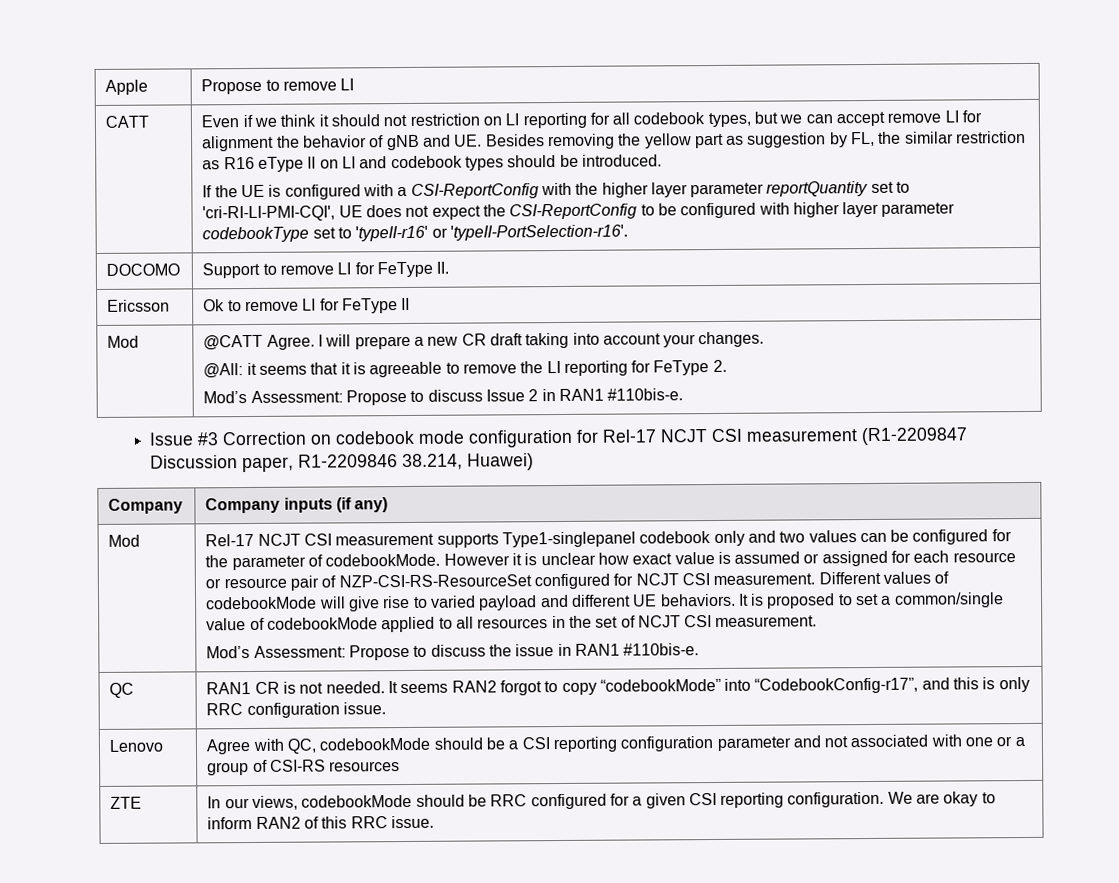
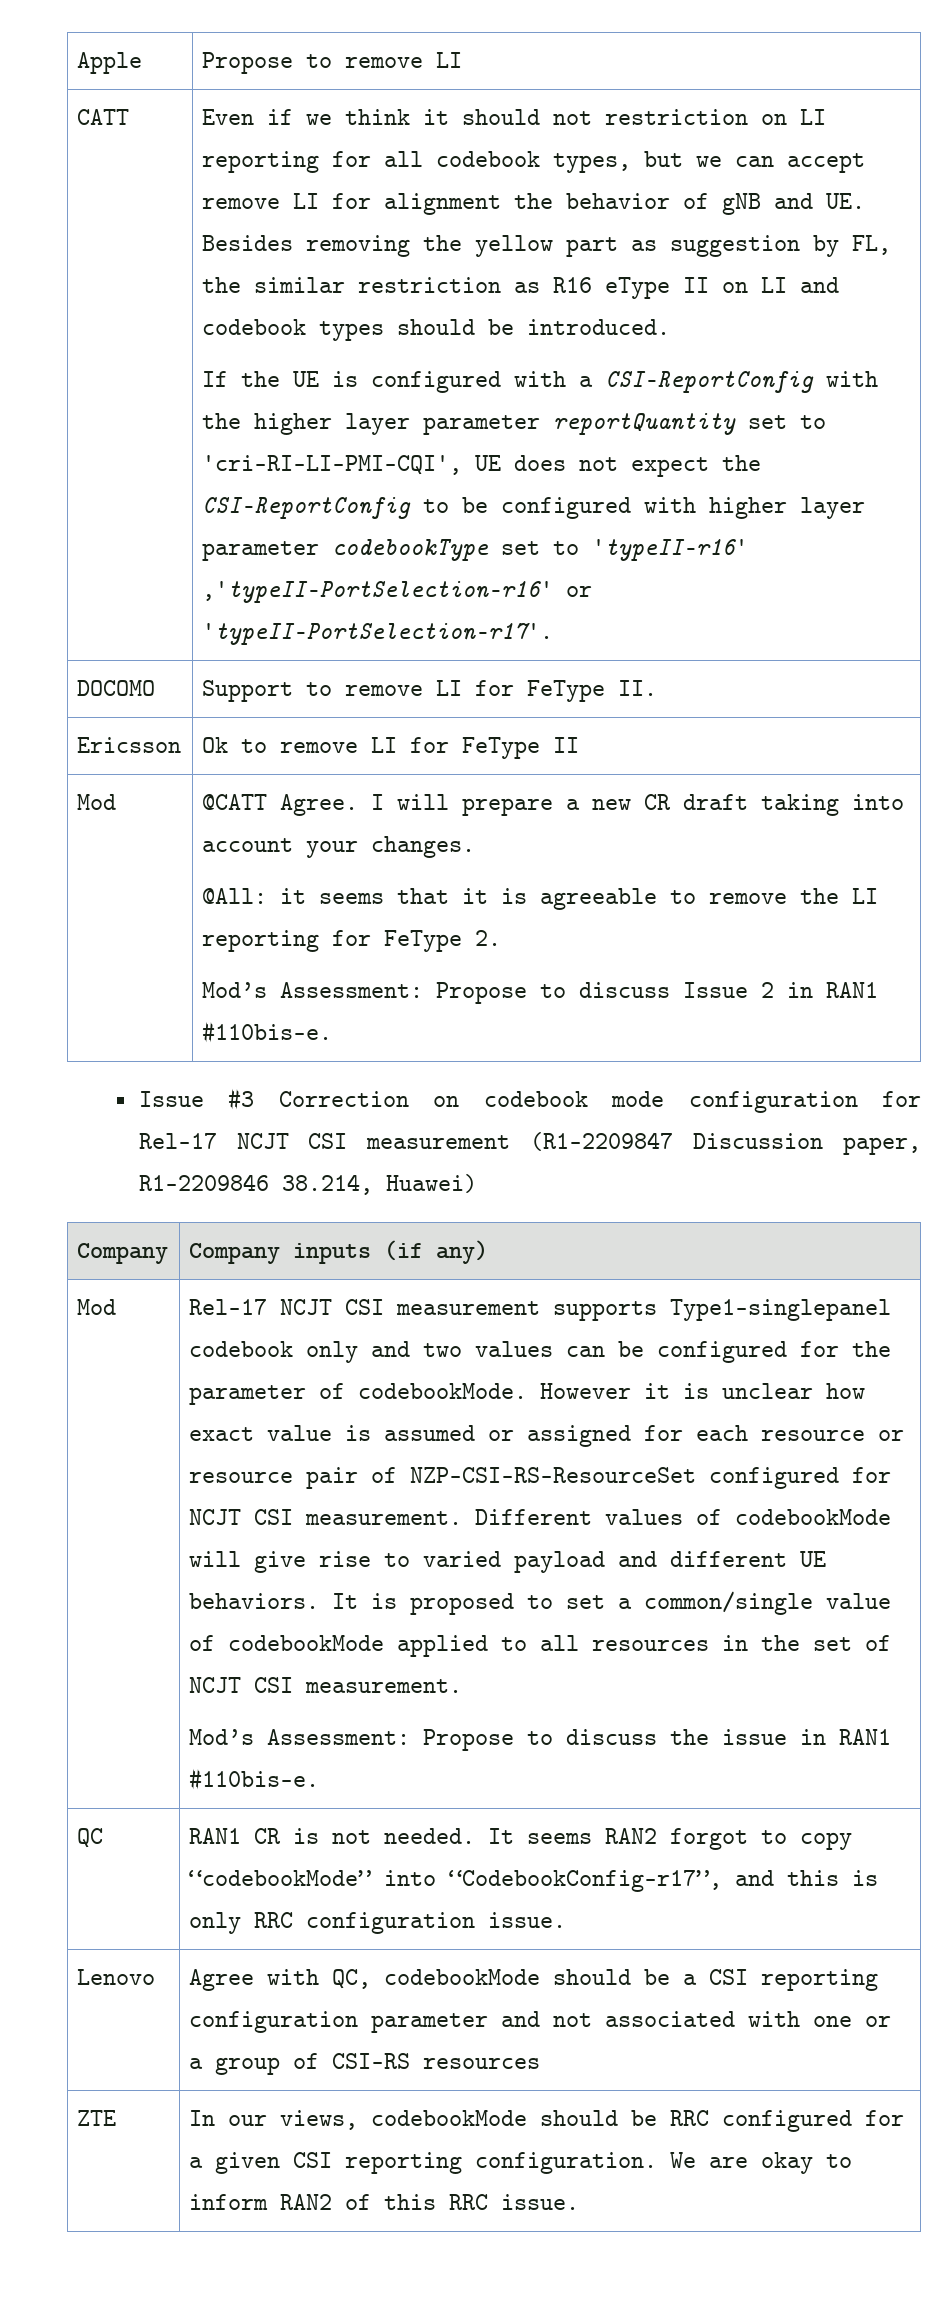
- If the UE is configured with a CSI-ReportConfig with the higher layer parameter reportQuantity set to 'cri-RI-LI-PMI-CQI', UE does not expect the CSI-ReportConfig to be configured with higher layer parameter codebookType set to 'typeII-r16' or 'typeII-PortSelection-r16'.
+ If the UE is configured with a CSI-ReportConfig with the higher layer parameter reportQuantity set to 'cri-RI-LI-PMI-CQI', UE does not expect the CSI-ReportConfig to be configured with higher layer parameter codebookType set to 'typeII-r16' ,'typeII-PortSelection-r16' or 'typeII-PortSelection-r17'.

